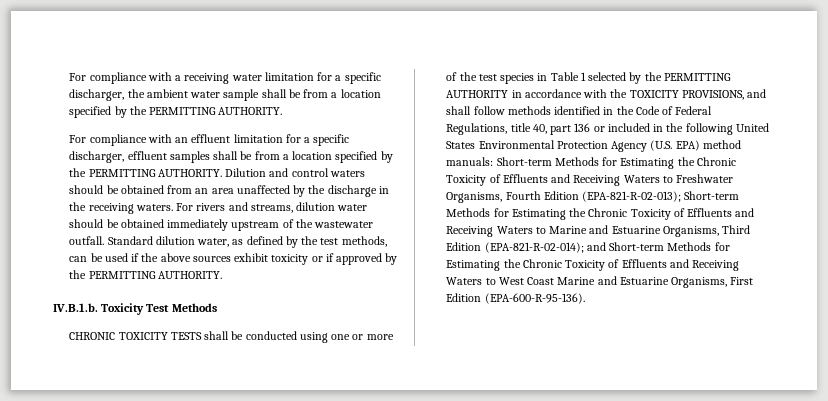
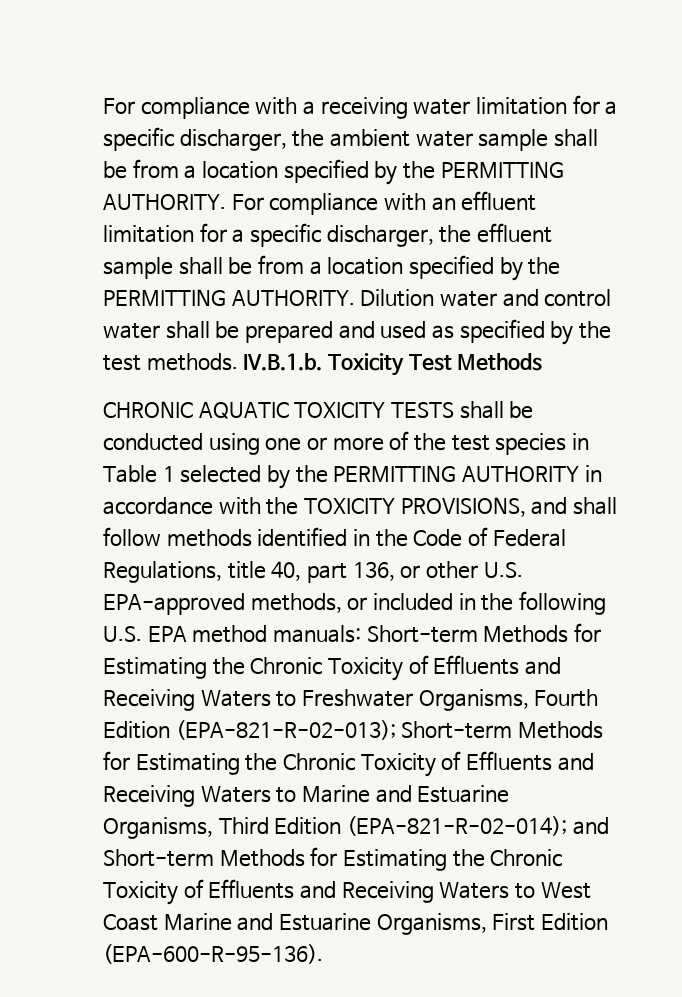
- For compliance with a receiving water limitation for a specific discharger, the ambient water sample shall be from a location specified by the PERMITTING AUTHORITY.
- For compliance with an effluent limitation for a specific discharger, effluent samples shall be from a location specified by the PERMITTING AUTHORITY.
+ For compliance with a receiving water limitation for a specific discharger, the ambient water sample shall be from a location specified by the PERMITTING AUTHORITY. For compliance with an effluent limitation for a specific discharger, the effluent sample shall be from a location specified by the PERMITTING AUTHORITY.
- Dilution and control waters should be obtained from an area unaffected by the discharge in the receiving waters. For rivers and streams, dilution water should be obtained immediately upstream of the wastewater outfall. Standard dilution water, as defined by the test methods, can be used if the above sources exhibit toxicity or if approved by the PERMITTING AUTHORITY.
- IV.B.1.b. Toxicity Test Methods
+ Dilution water and control water shall be prepared and used as specified by the test methods. IV.B.1.b. Toxicity Test Methods
- CHRONIC TOXICITY TESTS shall be conducted using one or more of the test species in Table 1 selected by the PERMITTING AUTHORITY in accordance with the TOXICITY PROVISIONS, and shall follow methods identified in the Code of Federal Regulations, title 40, part 136 or included in the following United States Environmental Protection Agency (U.S. EPA) method manuals:
+ CHRONIC AQUATIC TOXICITY TESTS shall be conducted using one or more of the test species in Table 1 selected by the PERMITTING AUTHORITY in accordance with the TOXICITY PROVISIONS, and shall follow methods identified in the Code of Federal Regulations, title 40, part 136, or other U.S. EPA-approved methods, or included in the following U.S. EPA method manuals:

